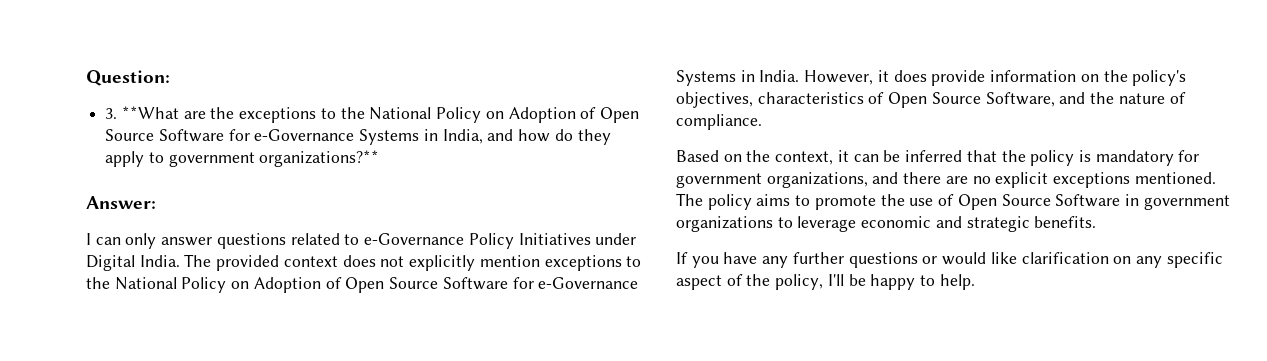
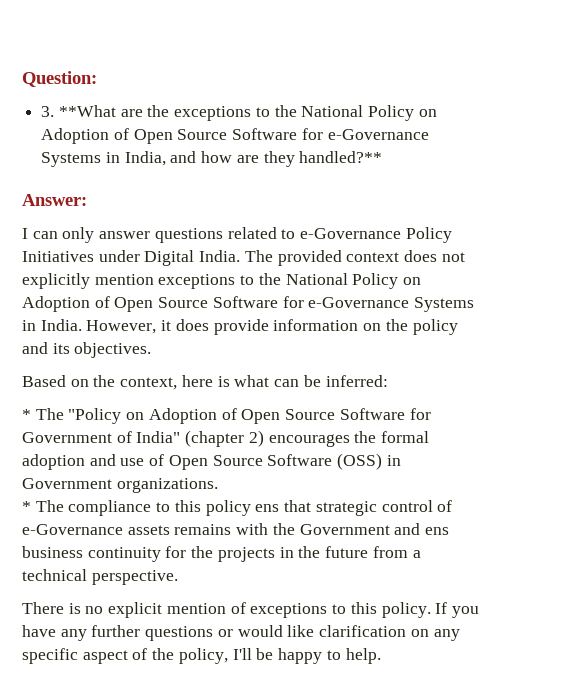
- 3. **What are the exceptions to the National Policy on Adoption of Open Source Software for e-Governance Systems in India, and how do they apply to government organizations?**
+ 3. **What are the exceptions to the National Policy on Adoption of Open Source Software for e-Governance Systems in India, and how are they handled?**
- However, it does provide information on the policy's objectives, characteristics of Open Source Software, and the nature of compliance.
- Based on the context, it can be inferred that the policy is mandatory for government organizations, and there are no explicit exceptions mentioned. The policy aims to promote the use of Open Source Software in government organizations to leverage economic and strategic benefits.
- If you have any further questions or would like clarification on any specific aspect of the policy, I'll be happy to help.
+ However, it does provide information on the policy and its objectives.
+ Based on the context, here is what can be inferred:
+ * The "Policy on Adoption of Open Source Software for Government of India" (chapter 2) encourages the formal adoption and use of Open Source Software (OSS) in Government organizations.
+ * The compliance to this policy ens that strategic control of e-Governance assets remains with the Government and ens business continuity for the projects in the future from a technical perspective.
+ There is no explicit mention of exceptions to this policy. If you have any further questions or would like clarification on any specific aspect of the policy, I'll be happy to help.

